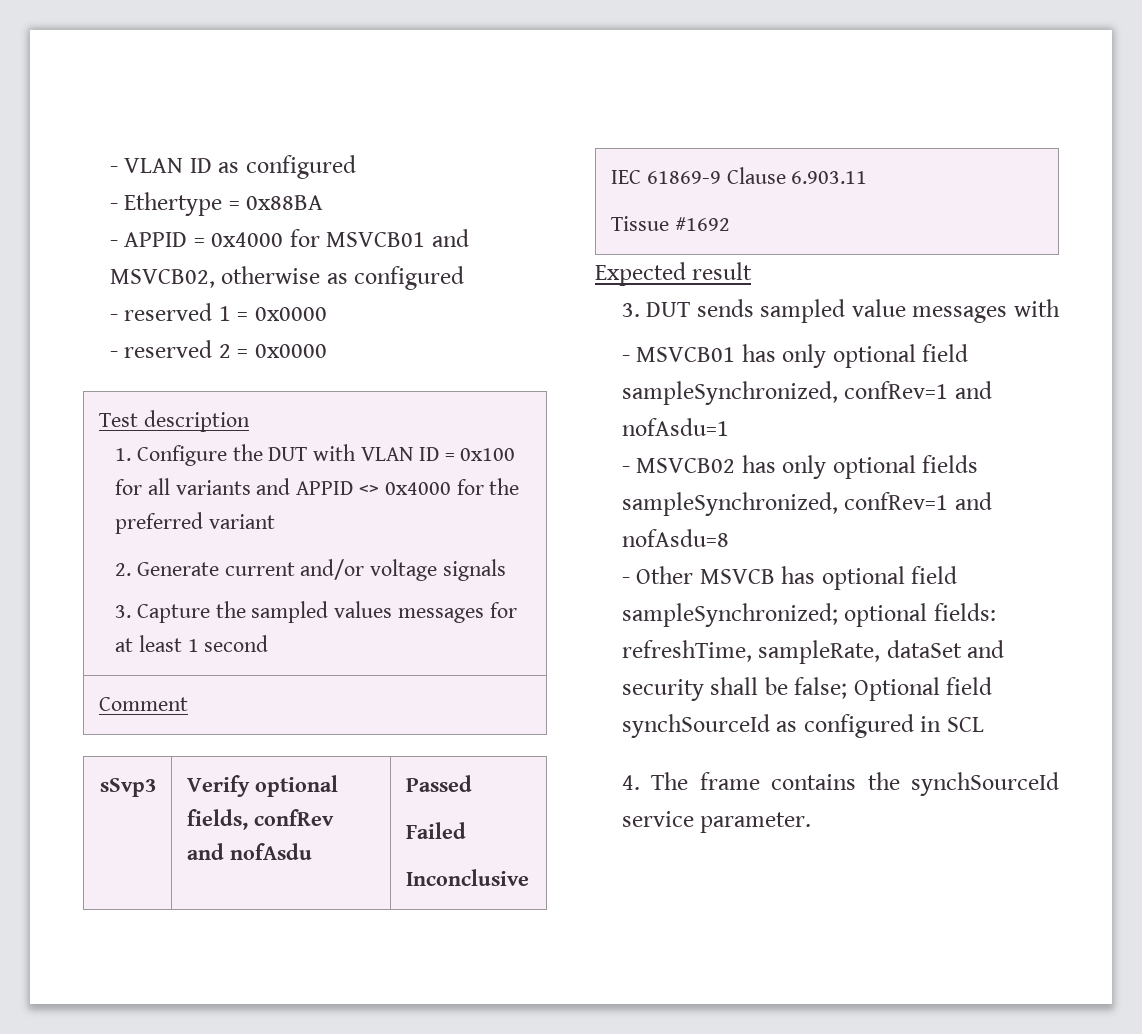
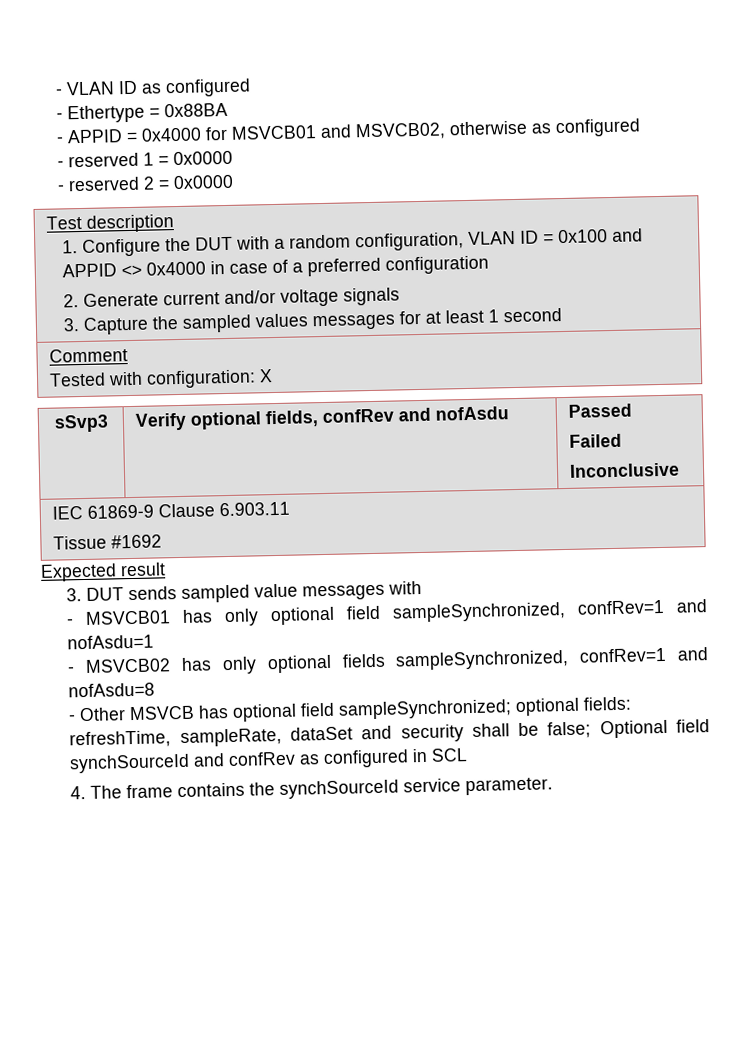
- 1. Configure the DUT with VLAN ID = 0x100 for all variants and APPID <> 0x4000 for the preferred variant
+ 1. Configure the DUT with a random configuration, VLAN ID = 0x100 and APPID <> 0x4000 in case of a preferred configuration
  Comment
+ Tested with configuration: X
- - Other MSVCB has optional field sampleSynchronized; optional fields: refreshTime, sampleRate, dataSet and security shall be false; Optional field synchSourceId as configured in SCL
+ - Other MSVCB has optional field sampleSynchronized; optional fields: refreshTime, sampleRate, dataSet and security shall be false; Optional field synchSourceId and confRev as configured in SCL

